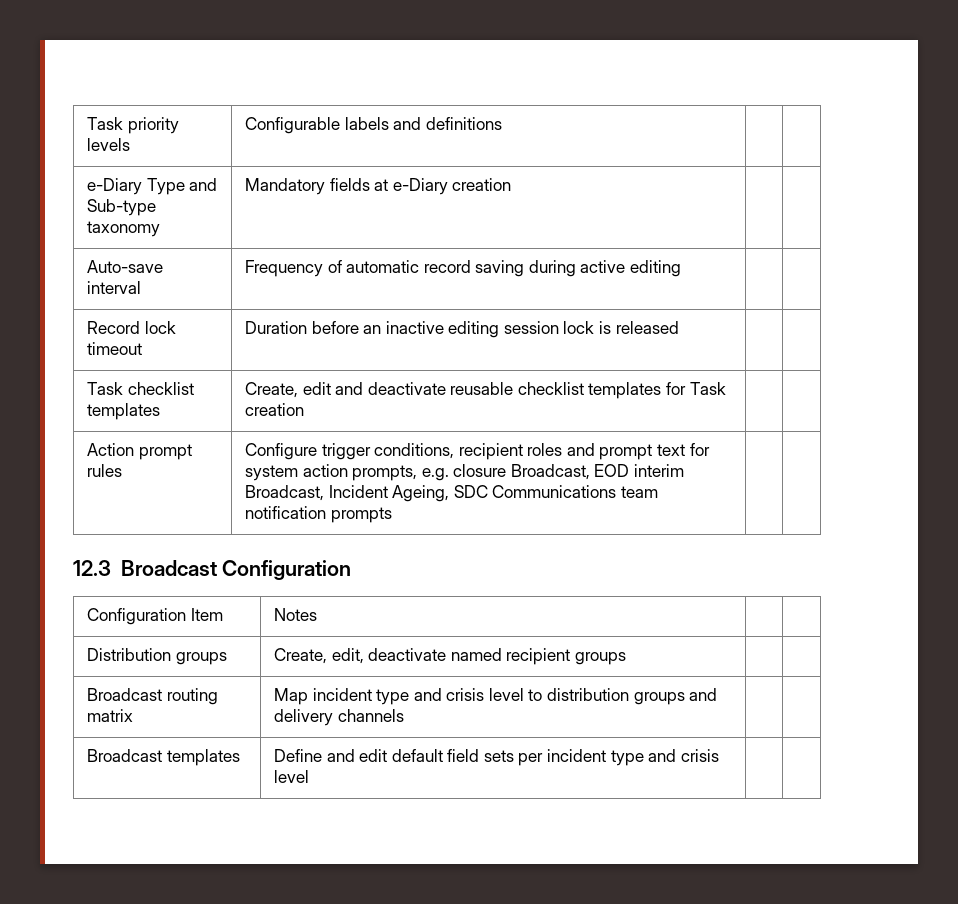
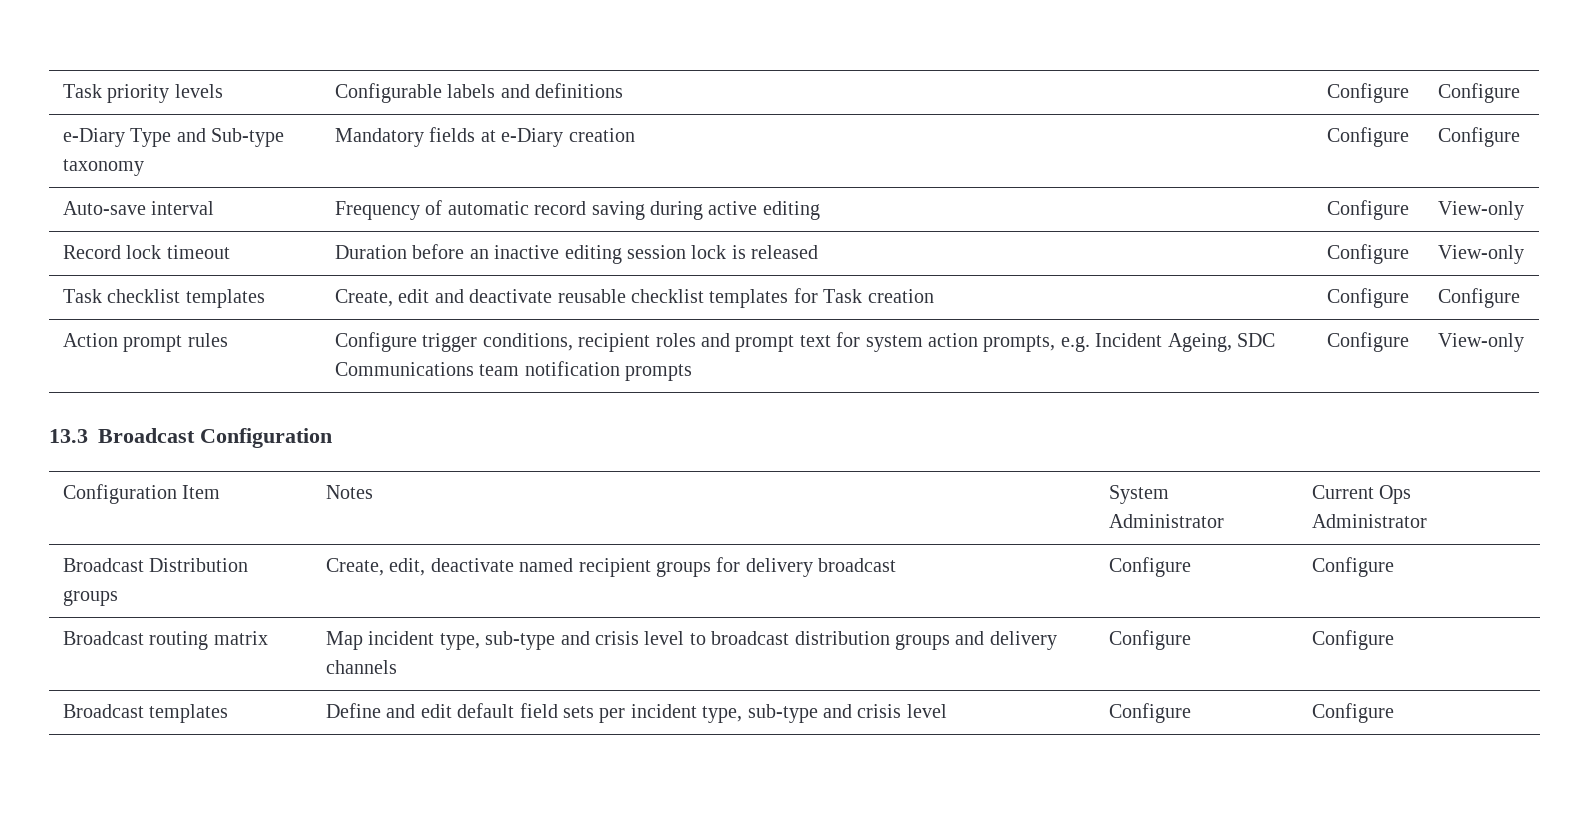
- Task priority levels | Configurable labels and definitions | |
+ Task priority levels | Configurable labels and definitions | Configure | Configure
- e-Diary Type and Sub-type taxonomy | Mandatory fields at e-Diary creation | |
+ e-Diary Type and Sub-type taxonomy | Mandatory fields at e-Diary creation | Configure | Configure
- Auto-save interval | Frequency of automatic record saving during active editing | |
+ Auto-save interval | Frequency of automatic record saving during active editing | Configure | View-only
- Record lock timeout | Duration before an inactive editing session lock is released | |
+ Record lock timeout | Duration before an inactive editing session lock is released | Configure | View-only
- Task checklist templates | Create, edit and deactivate reusable checklist templates for Task creation | |
+ Task checklist templates | Create, edit and deactivate reusable checklist templates for Task creation | Configure | Configure
- Action prompt rules | Configure trigger conditions, recipient roles and prompt text for system action prompts, e.g. closure Broadcast, EOD interim Broadcast, Incident Ageing, SDC Communications team notification prompts | |
- 12.3 Broadcast Configuration
+ Action prompt rules | Configure trigger conditions, recipient roles and prompt text for system action prompts, e.g. Incident Ageing, SDC Communications team notification prompts | Configure | View-only
+ 13.3 Broadcast Configuration
- Configuration Item | Notes | |
- Distribution groups | Create, edit, deactivate named recipient groups | |
+ Configuration Item | Notes | System Administrator | Current Ops Administrator
+ Broadcast Distribution groups | Create, edit, deactivate named recipient groups for delivery broadcast | Configure | Configure
- Broadcast routing matrix | Map incident type and crisis level to distribution groups and delivery channels | |
+ Broadcast routing matrix | Map incident type, sub-type and crisis level to broadcast distribution groups and delivery channels | Configure | Configure
- Broadcast templates | Define and edit default field sets per incident type and crisis level | |
+ Broadcast templates | Define and edit default field sets per incident type, sub-type and crisis level | Configure | Configure

